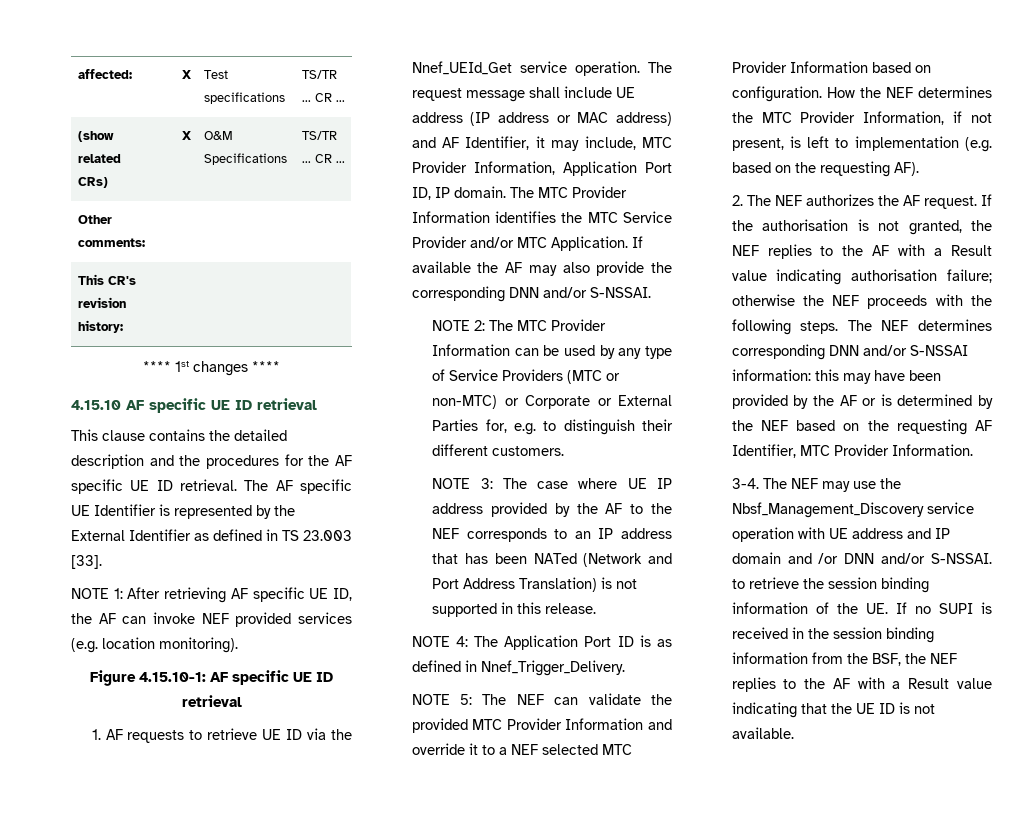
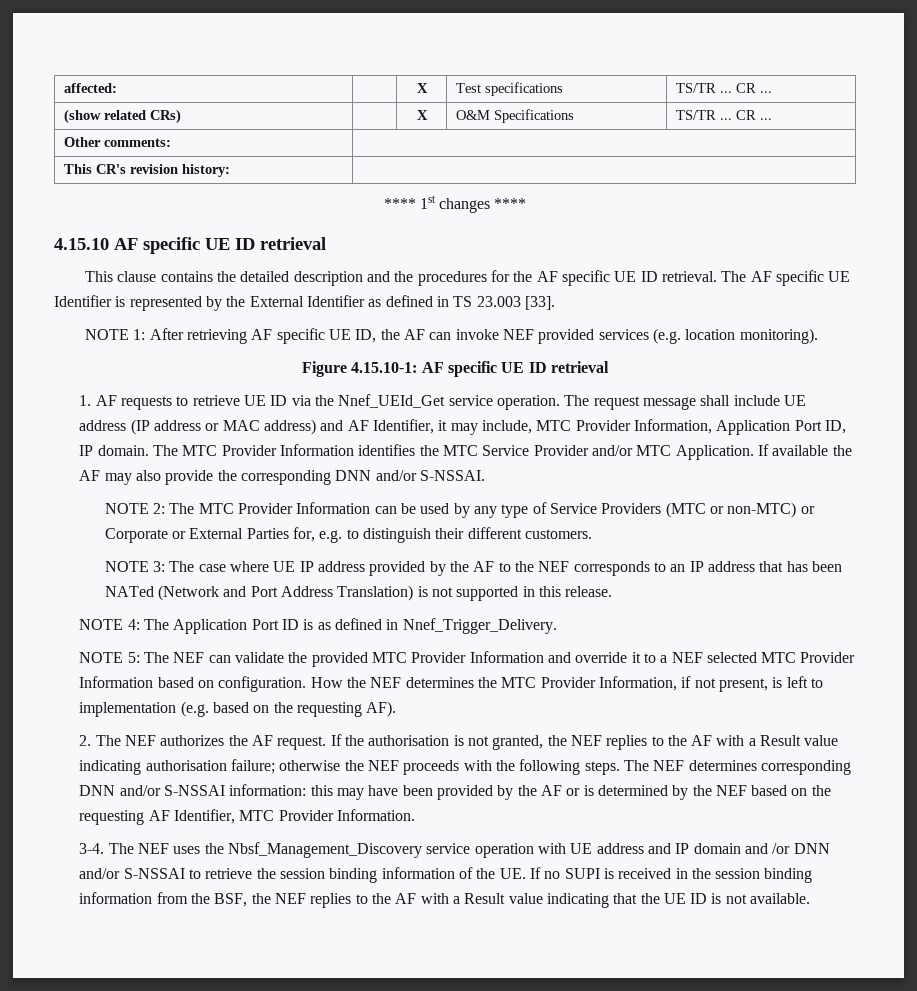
- The NEF may use the Nbsf_Management_Discovery service operation with UE address and IP domain and /or DNN and/or S-NSSAI. to retrieve the session binding information of the UE. If no SUPI is received in the session binding information from the BSF, the NEF replies to the AF with a Result value indicating that the UE ID is not available.
+ The NEF uses the Nbsf_Management_Discovery service operation with UE address and IP domain and /or DNN and/or S-NSSAI to retrieve the session binding information of the UE. If no SUPI is received in the session binding information from the BSF, the NEF replies to the AF with a Result value indicating that the UE ID is not available.

